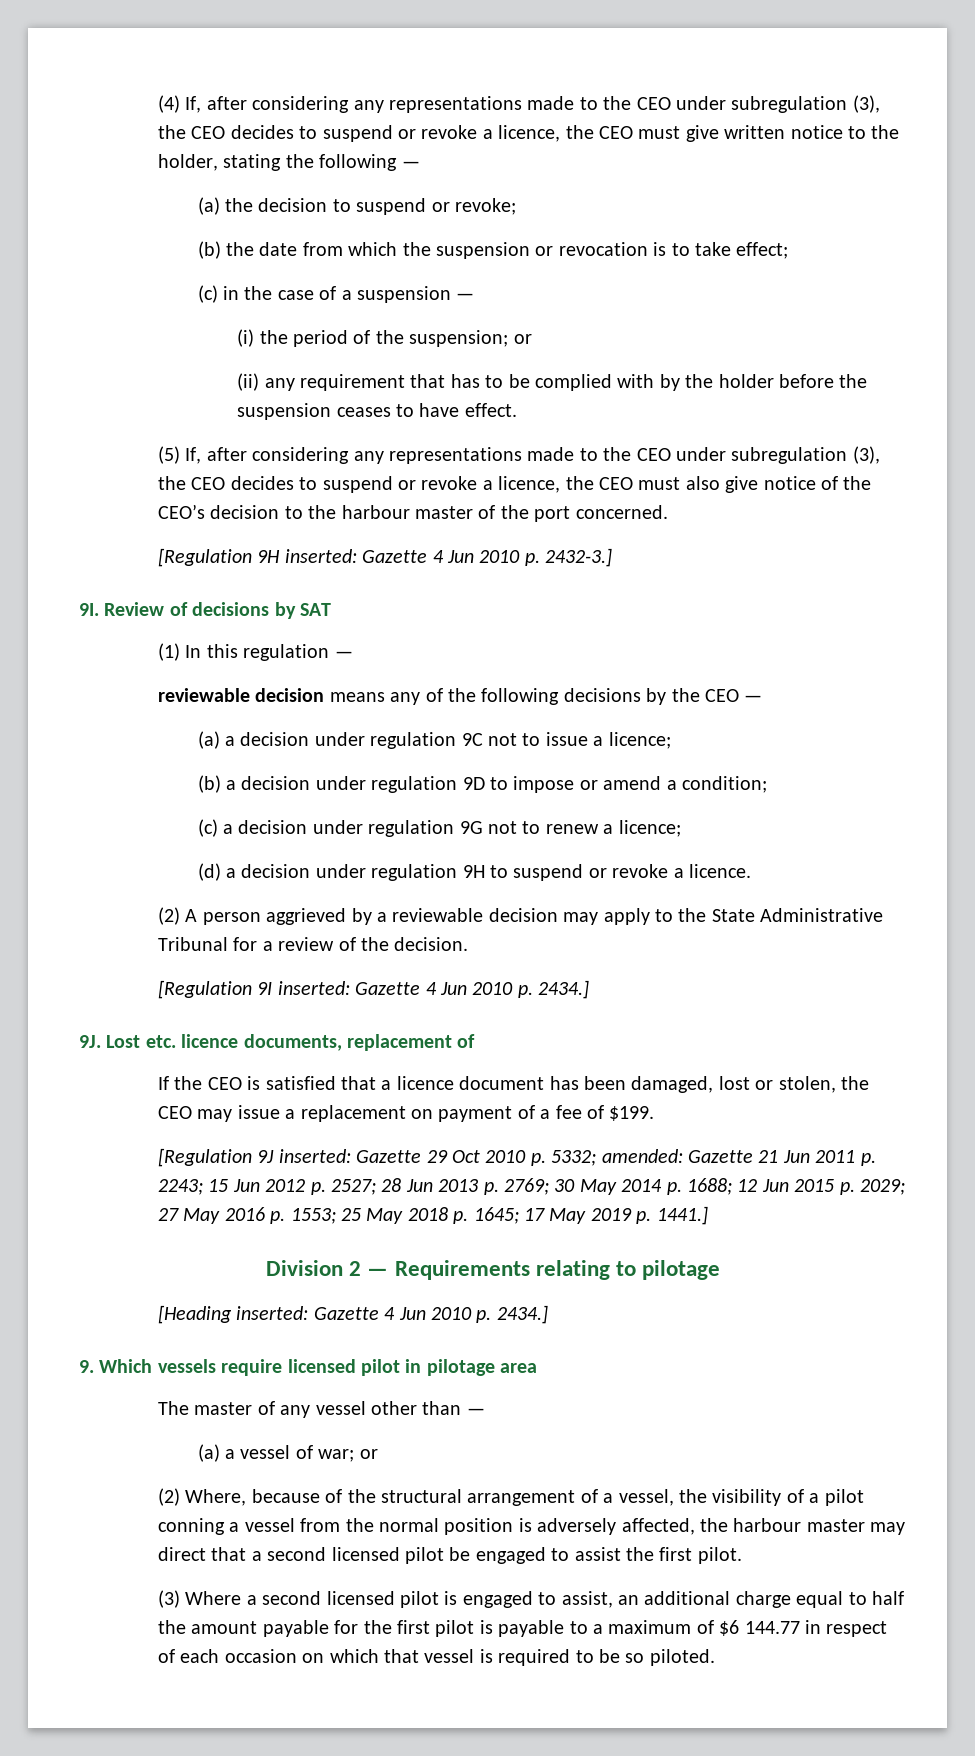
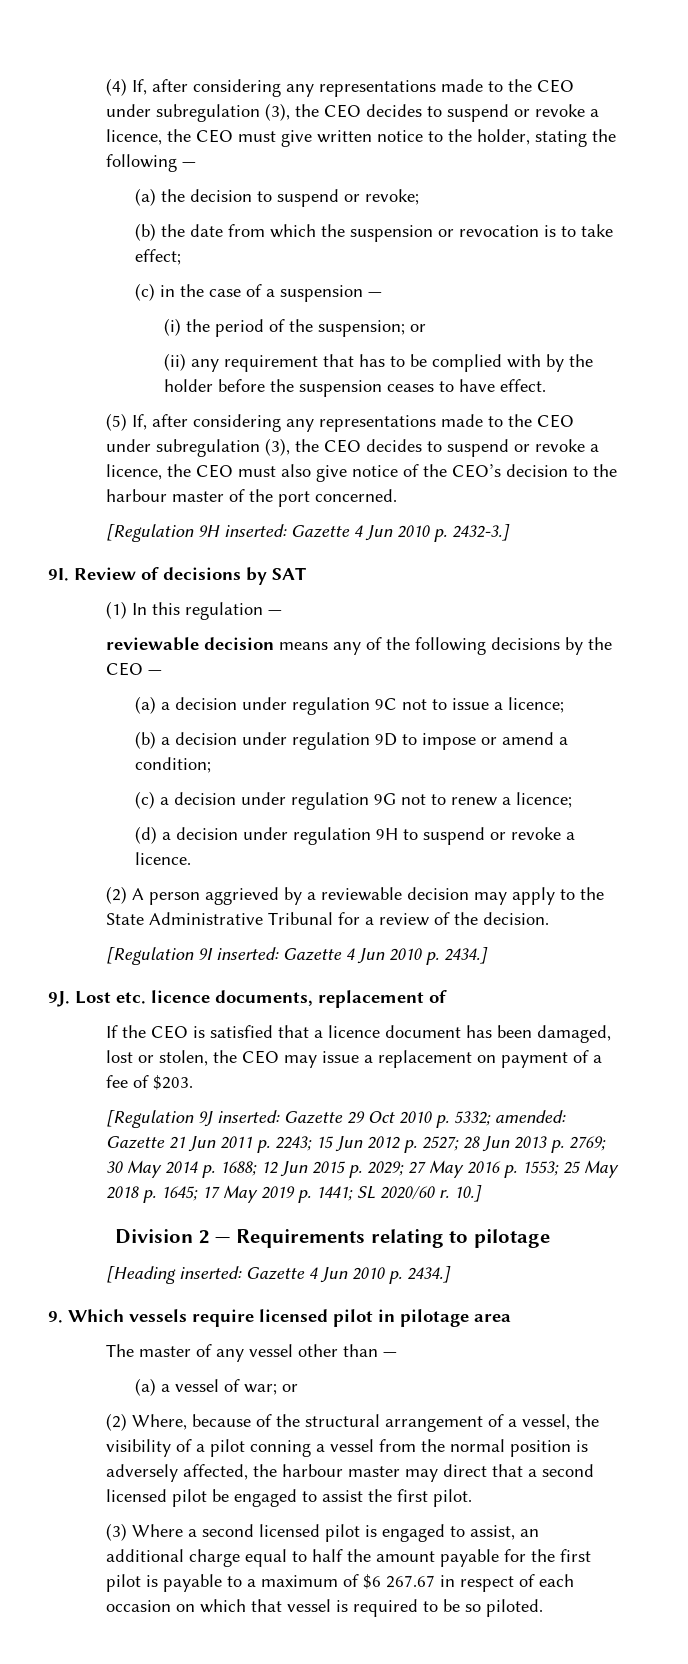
- If the CEO is satisfied that a licence document has been damaged, lost or stolen, the CEO may issue a replacement on payment of a fee of $199.
+ If the CEO is satisfied that a licence document has been damaged, lost or stolen, the CEO may issue a replacement on payment of a fee of $203.
- [Regulation 9J inserted: Gazette 29 Oct 2010 p. 5332; amended: Gazette 21 Jun 2011 p. 2243; 15 Jun 2012 p. 2527; 28 Jun 2013 p. 2769; 30 May 2014 p. 1688; 12 Jun 2015 p. 2029; 27 May 2016 p. 1553; 25 May 2018 p. 1645; 17 May 2019 p. 1441.]
+ [Regulation 9J inserted: Gazette 29 Oct 2010 p. 5332; amended: Gazette 21 Jun 2011 p. 2243; 15 Jun 2012 p. 2527; 28 Jun 2013 p. 2769; 30 May 2014 p. 1688; 12 Jun 2015 p. 2029; 27 May 2016 p. 1553; 25 May 2018 p. 1645; 17 May 2019 p. 1441; SL 2020/60 r. 10.]
- (3) Where a second licensed pilot is engaged to assist, an additional charge equal to half the amount payable for the first pilot is payable to a maximum of $6 144.77 in respect of each occasion on which that vessel is required to be so piloted.
+ (3) Where a second licensed pilot is engaged to assist, an additional charge equal to half the amount payable for the first pilot is payable to a maximum of $6 267.67 in respect of each occasion on which that vessel is required to be so piloted.

